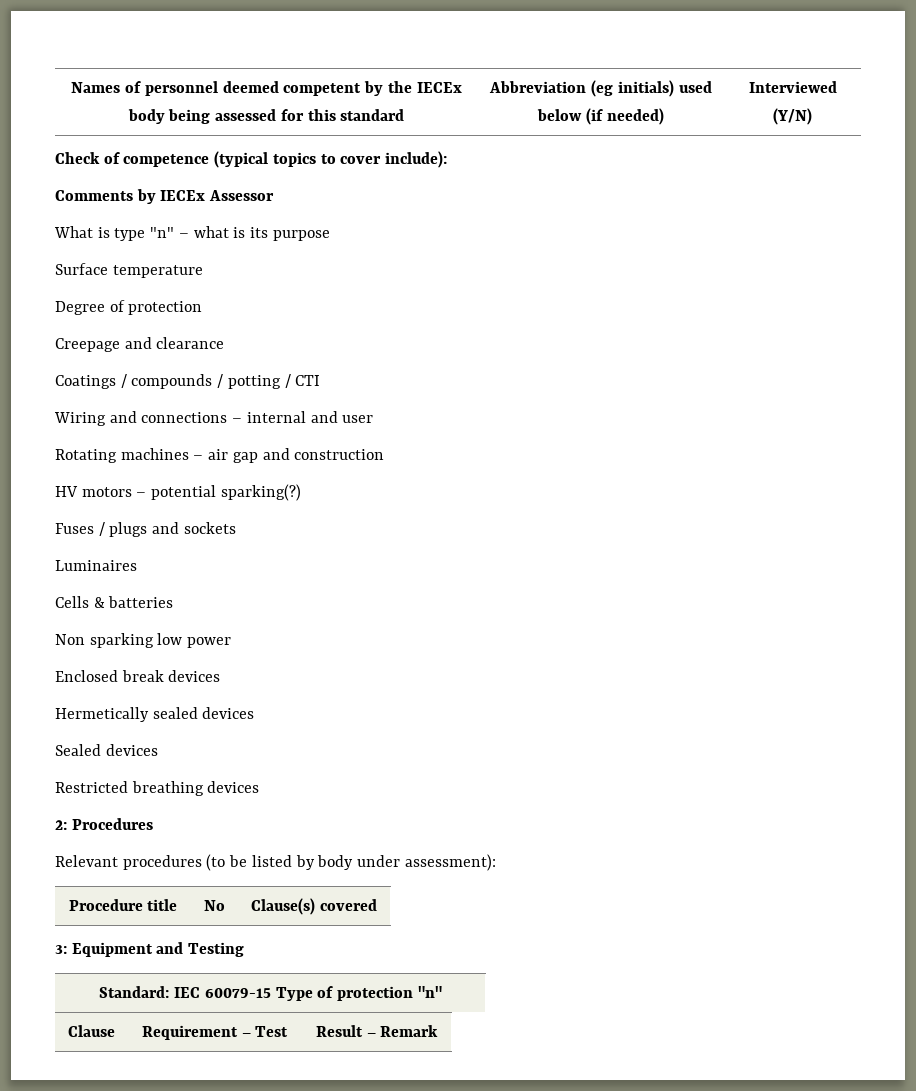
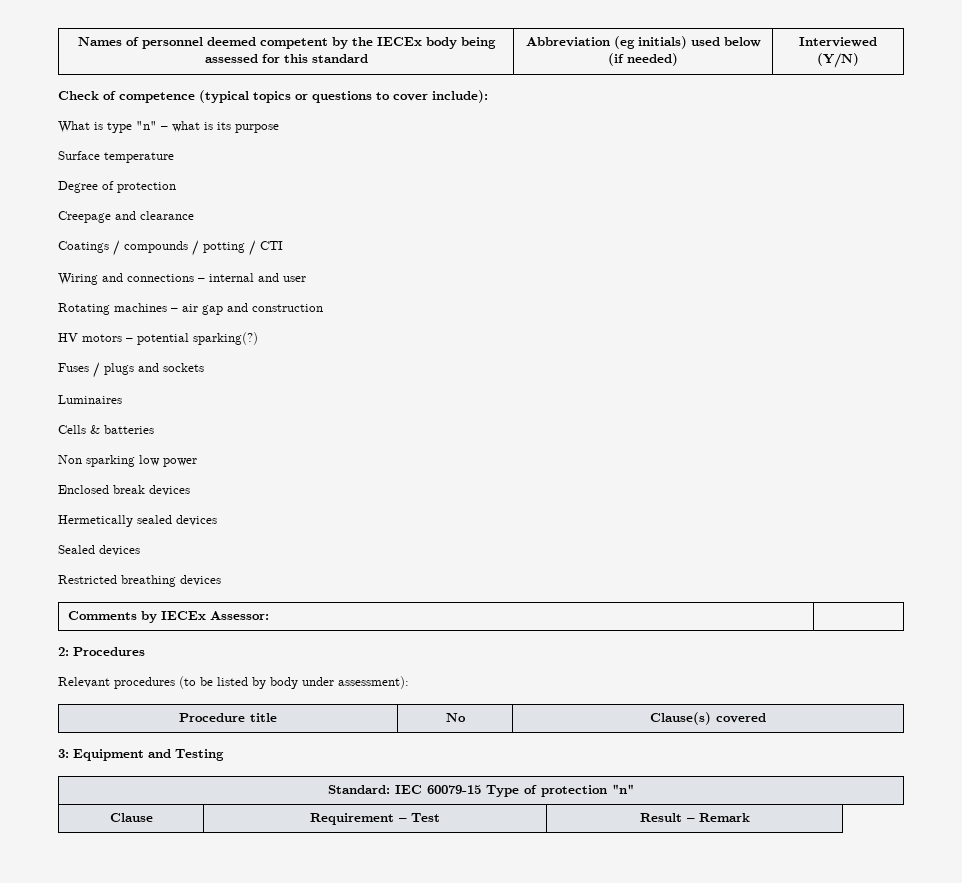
- Check of competence (typical topics to cover include):
+ Check of competence (typical topics or questions to cover include):
- Comments by IECEx Assessor
+ Comments by IECEx Assessor: |

